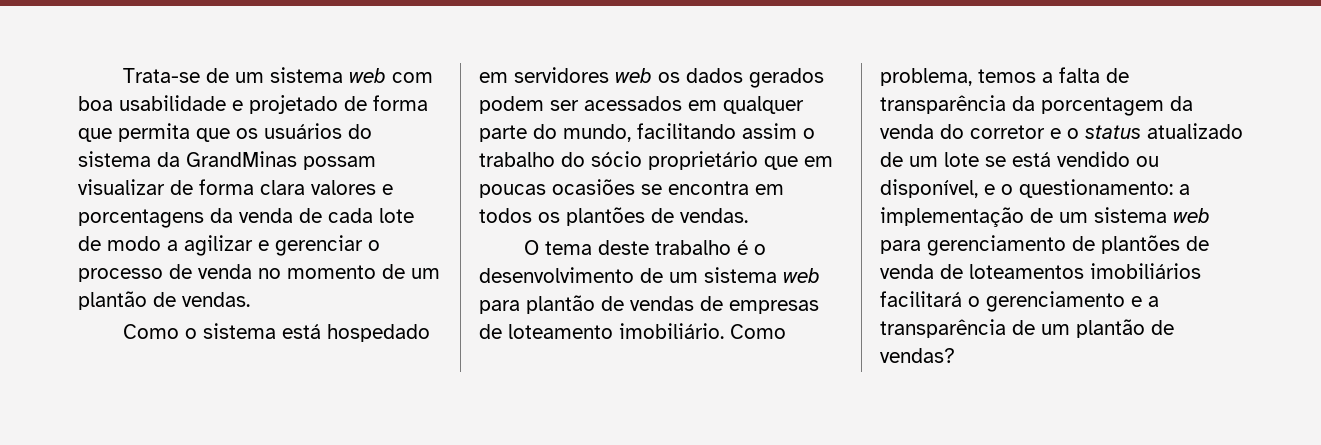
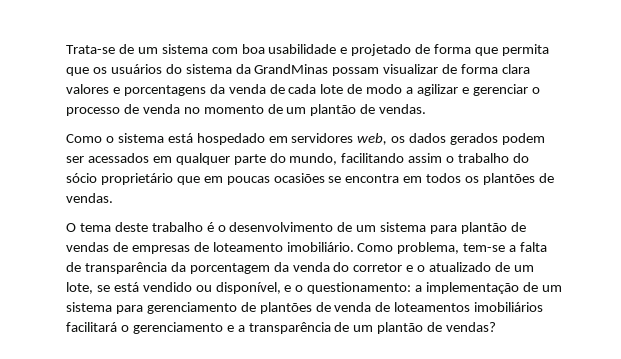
- Trata-se de um sistema web com boa usabilidade e projetado de forma que permita que os usuários do sistema da GrandMinas possam visualizar de forma clara valores e porcentagens da venda de cada lote de modo a agilizar e gerenciar o processo de venda no momento de um plantão de vendas.
+ Trata-se de um sistema com boa usabilidade e projetado de forma que permita que os usuários do sistema da GrandMinas possam visualizar de forma clara valores e porcentagens da venda de cada lote de modo a agilizar e gerenciar o processo de venda no momento de um plantão de vendas.
- Como o sistema está hospedado em servidores web os dados gerados podem ser acessados em qualquer parte do mundo, facilitando assim o trabalho do sócio proprietário que em poucas ocasiões se encontra em todos os plantões de vendas.
+ Como o sistema está hospedado em servidores web, os dados gerados podem ser acessados em qualquer parte do mundo, facilitando assim o trabalho do sócio proprietário que em poucas ocasiões se encontra em todos os plantões de vendas.
- O tema deste trabalho é o desenvolvimento de um sistema web para plantão de vendas de empresas de loteamento imobiliário.
+ O tema deste trabalho é o desenvolvimento de um sistema para plantão de vendas de empresas de loteamento imobiliário.
- Como problema, temos a falta de transparência da porcentagem da venda do corretor e o status atualizado de um lote se está vendido ou disponível, e o questionamento: a implementação de um sistema web para gerenciamento de plantões de venda de loteamentos imobiliários facilitará o gerenciamento e a transparência de um plantão de vendas?
+ Como problema, tem-se a falta de transparência da porcentagem da venda do corretor e o atualizado de um lote, se está vendido ou disponível, e o questionamento: a implementação de um sistema para gerenciamento de plantões de venda de loteamentos imobiliários facilitará o gerenciamento e a transparência de um plantão de vendas?

